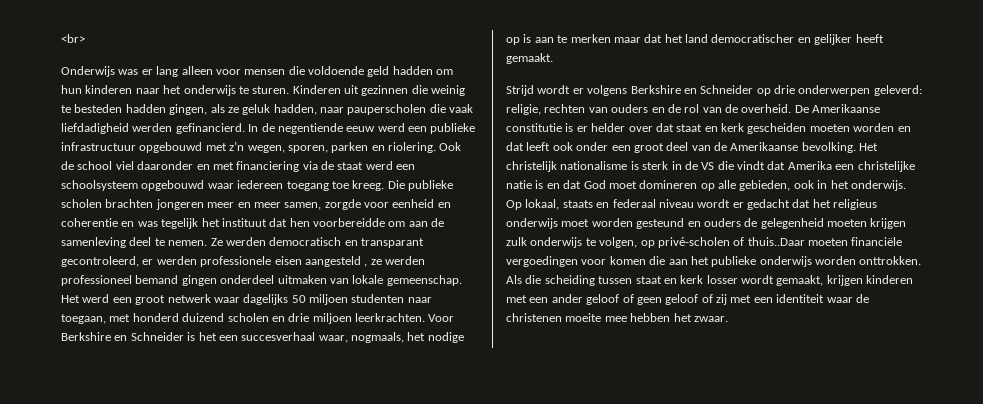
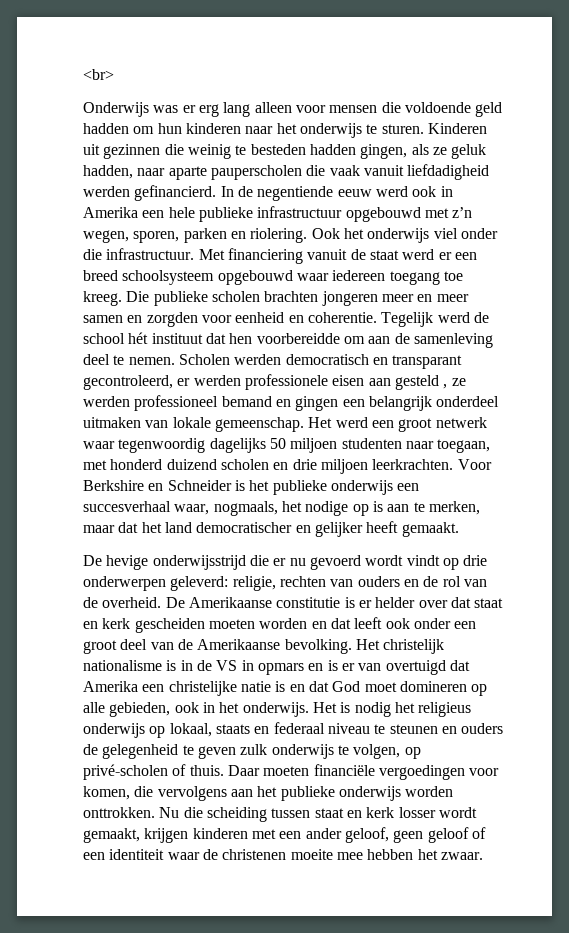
- Onderwijs was er lang alleen voor mensen die voldoende geld hadden om hun kinderen naar het onderwijs te sturen.
+ Onderwijs was er erg lang alleen voor mensen die voldoende geld hadden om hun kinderen naar het onderwijs te sturen.
- Kinderen uit gezinnen die weinig te besteden hadden gingen, als ze geluk hadden, naar pauperscholen die vaak liefdadigheid werden gefinancierd.
+ Kinderen uit gezinnen die weinig te besteden hadden gingen, als ze geluk hadden, naar aparte pauperscholen die vaak vanuit liefdadigheid werden gefinancierd.
- In de negentiende eeuw werd een publieke infrastructuur opgebouwd met z’n wegen, sporen, parken en riolering.
+ In de negentiende eeuw werd ook in Amerika een hele publieke infrastructuur opgebouwd met z’n wegen, sporen, parken en riolering.
- Ook de school viel daaronder en met financiering via de staat werd een schoolsysteem opgebouwd waar iedereen toegang toe kreeg.
+ Ook het onderwijs viel onder die infrastructuur. Met financiering vanuit de staat werd er een breed schoolsysteem opgebouwd waar iedereen toegang toe kreeg.
- Die publieke scholen brachten jongeren meer en meer samen, zorgde voor eenheid en coherentie en was tegelijk het instituut dat hen voorbereidde om aan de samenleving deel te nemen.
+ Die publieke scholen brachten jongeren meer en meer samen en zorgden voor eenheid en coherentie. Tegelijk werd de school hét instituut dat hen voorbereidde om aan de samenleving deel te nemen.
- Ze werden democratisch en transparant gecontroleerd, er werden professionele eisen aangesteld , ze werden professioneel bemand gingen onderdeel uitmaken van lokale gemeenschap.
+ Scholen werden democratisch en transparant gecontroleerd, er werden professionele eisen aan gesteld , ze werden professioneel bemand en gingen een belangrijk onderdeel uitmaken van lokale gemeenschap.
- Het werd een groot netwerk waar dagelijks 50 miljoen studenten naar toegaan, met honderd duizend scholen en drie miljoen leerkrachten.
+ Het werd een groot netwerk waar tegenwoordig dagelijks 50 miljoen studenten naar toegaan, met honderd duizend scholen en drie miljoen leerkrachten.
- Voor Berkshire en Schneider is het een succesverhaal waar, nogmaals, het nodige op is aan te merken maar dat het land democratischer en gelijker heeft gemaakt.
+ Voor Berkshire en Schneider is het publieke onderwijs een succesverhaal waar, nogmaals, het nodige op is aan te merken, maar dat het land democratischer en gelijker heeft gemaakt.
- Strijd wordt er volgens Berkshire en Schneider op drie onderwerpen geleverd: religie, rechten van ouders en de rol van de overheid.
+ De hevige onderwijsstrijd die er nu gevoerd wordt vindt op drie onderwerpen geleverd: religie, rechten van ouders en de rol van de overheid.
- Het christelijk nationalisme is sterk in de VS die vindt dat Amerika een christelijke natie is en dat God moet domineren op alle gebieden, ook in het onderwijs.
+ Het christelijk nationalisme is in de VS in opmars en is er van overtuigd dat Amerika een christelijke natie is en dat God moet domineren op alle gebieden, ook in het onderwijs.
- Op lokaal, staats en federaal niveau wordt er gedacht dat het religieus onderwijs moet worden gesteund en ouders de gelegenheid moeten krijgen zulk onderwijs te volgen, op privé-scholen of thuis..Daar moeten financiële vergoedingen voor komen die aan het publieke onderwijs worden onttrokken.
+ Het is nodig het religieus onderwijs op lokaal, staats en federaal niveau te steunen en ouders de gelegenheid te geven zulk onderwijs te volgen, op privé-scholen of thuis. Daar moeten financiële vergoedingen voor komen, die vervolgens aan het publieke onderwijs worden onttrokken.
- Als die scheiding tussen staat en kerk losser wordt gemaakt, krijgen kinderen met een ander geloof of geen geloof of zij met een identiteit waar de christenen moeite mee hebben het zwaar.
+ Nu die scheiding tussen staat en kerk losser wordt gemaakt, krijgen kinderen met een ander geloof, geen geloof of een identiteit waar de christenen moeite mee hebben het zwaar.

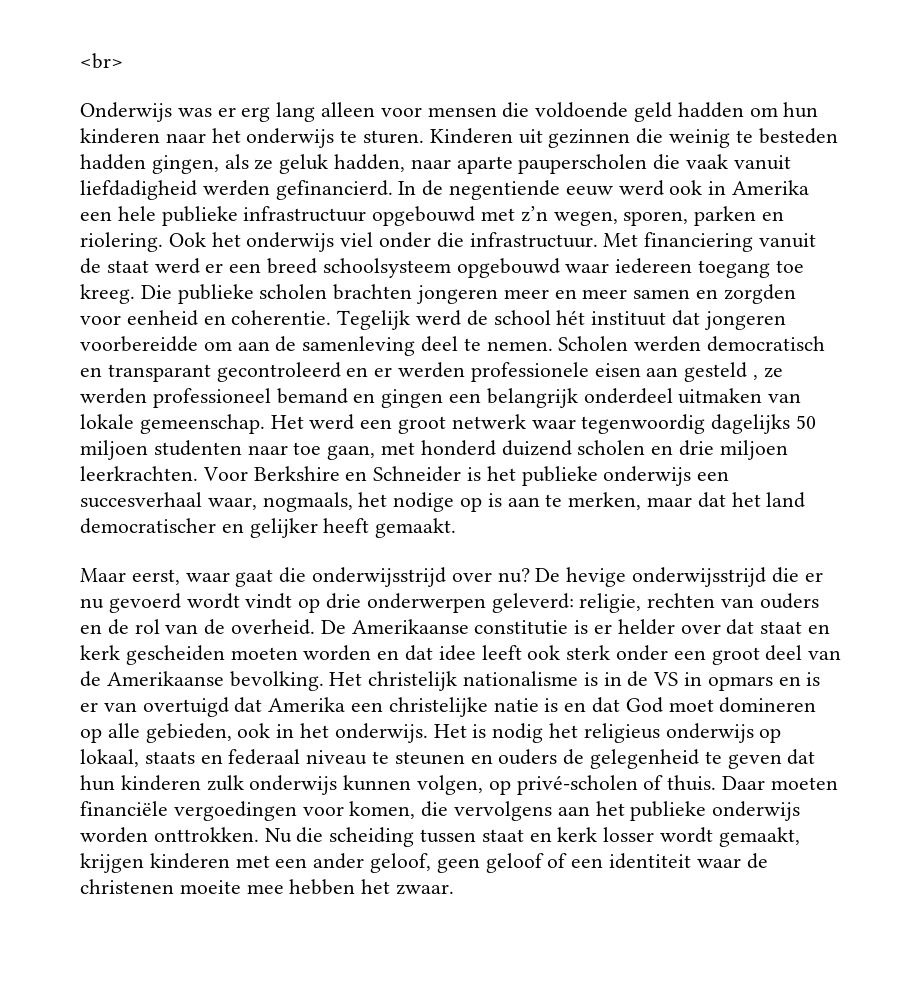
- Tegelijk werd de school hét instituut dat hen voorbereidde om aan de samenleving deel te nemen.
+ Tegelijk werd de school hét instituut dat jongeren voorbereidde om aan de samenleving deel te nemen.
- Scholen werden democratisch en transparant gecontroleerd, er werden professionele eisen aan gesteld , ze werden professioneel bemand en gingen een belangrijk onderdeel uitmaken van lokale gemeenschap.
+ Scholen werden democratisch en transparant gecontroleerd en er werden professionele eisen aan gesteld , ze werden professioneel bemand en gingen een belangrijk onderdeel uitmaken van lokale gemeenschap.
- Het werd een groot netwerk waar tegenwoordig dagelijks 50 miljoen studenten naar toegaan, met honderd duizend scholen en drie miljoen leerkrachten.
+ Het werd een groot netwerk waar tegenwoordig dagelijks 50 miljoen studenten naar toe gaan, met honderd duizend scholen en drie miljoen leerkrachten.
+ Maar eerst, waar gaat die onderwijsstrijd over nu?
- De Amerikaanse constitutie is er helder over dat staat en kerk gescheiden moeten worden en dat leeft ook onder een groot deel van de Amerikaanse bevolking.
+ De Amerikaanse constitutie is er helder over dat staat en kerk gescheiden moeten worden en dat idee leeft ook sterk onder een groot deel van de Amerikaanse bevolking.
- Het is nodig het religieus onderwijs op lokaal, staats en federaal niveau te steunen en ouders de gelegenheid te geven zulk onderwijs te volgen, op privé-scholen of thuis.
+ Het is nodig het religieus onderwijs op lokaal, staats en federaal niveau te steunen en ouders de gelegenheid te geven dat hun kinderen zulk onderwijs kunnen volgen, op privé-scholen of thuis.

